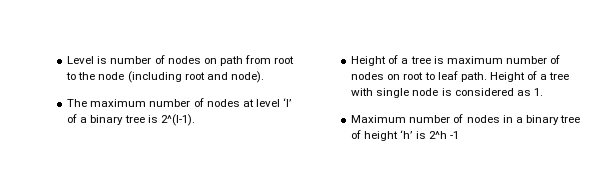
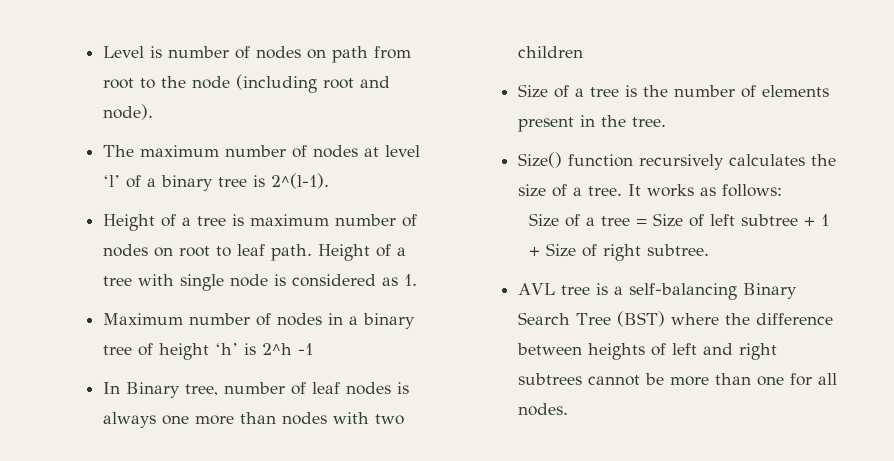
+ In Binary tree, number of leaf nodes is always one more than nodes with two children
+ Size of a tree is the number of elements present in the tree.
+ Size() function recursively calculates the size of a tree. It works as follows:
+ Size of a tree = Size of left subtree + 1 + Size of right subtree.
+ AVL tree is a self-balancing Binary Search Tree (BST) where the difference between heights of left and right subtrees cannot be more than one for all nodes.

